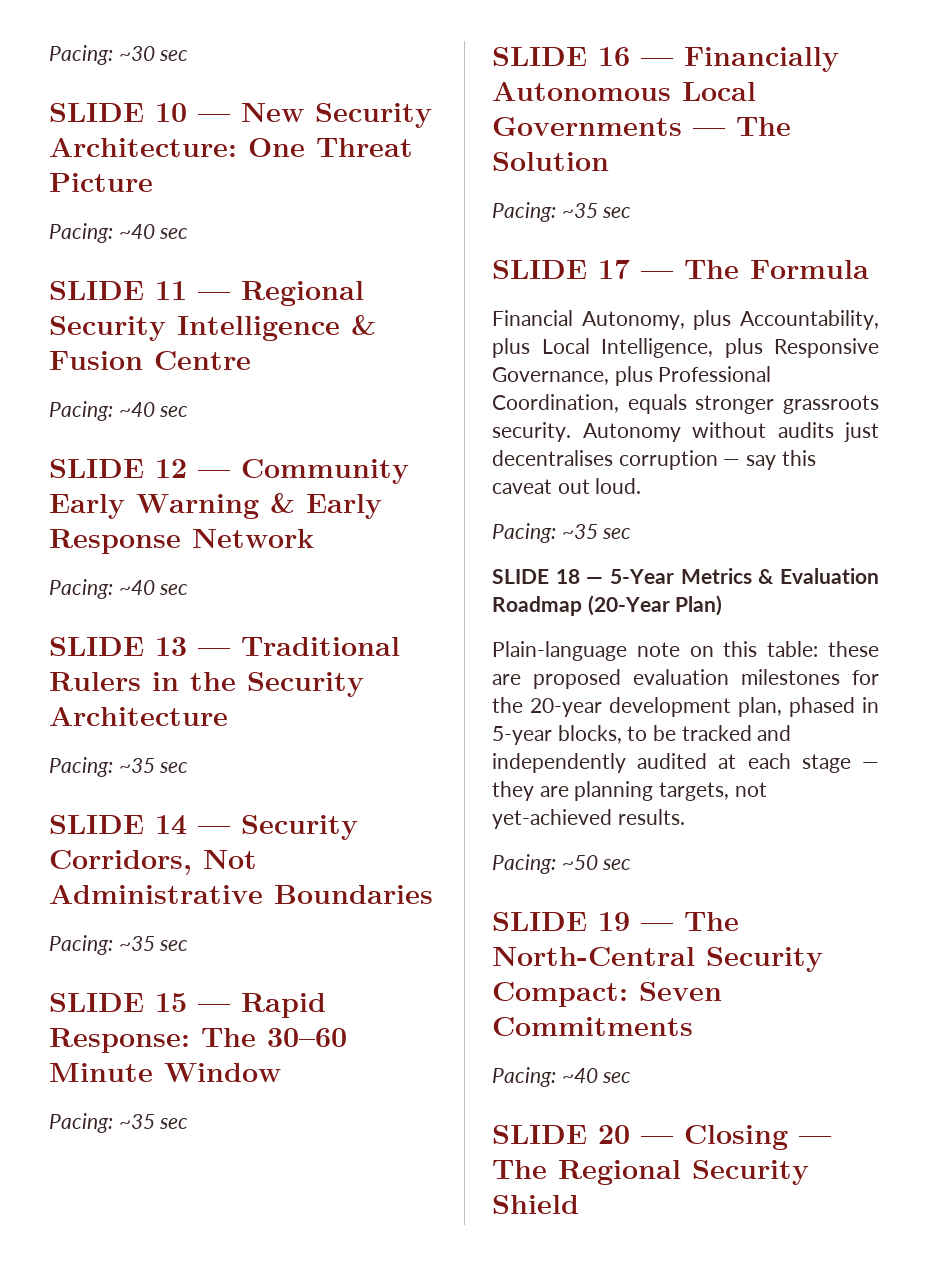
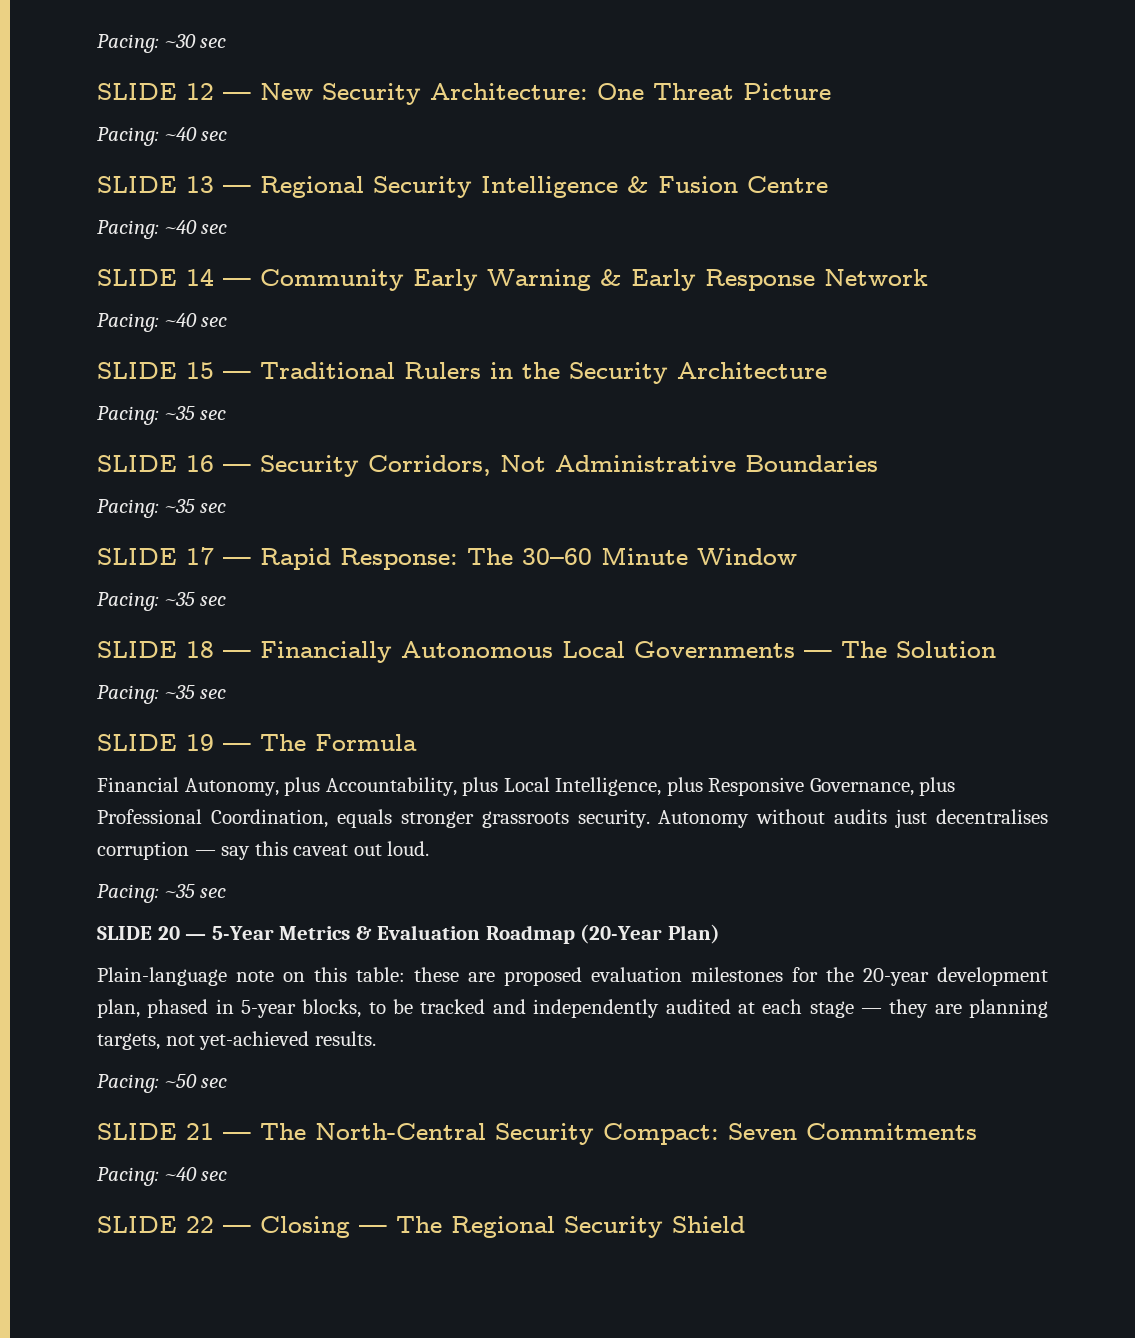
- SLIDE 10 — New Security Architecture: One Threat Picture
+ SLIDE 12 — New Security Architecture: One Threat Picture
- SLIDE 11 — Regional Security Intelligence & Fusion Centre
+ SLIDE 13 — Regional Security Intelligence & Fusion Centre
- SLIDE 12 — Community Early Warning & Early Response Network
+ SLIDE 14 — Community Early Warning & Early Response Network
- SLIDE 13 — Traditional Rulers in the Security Architecture
+ SLIDE 15 — Traditional Rulers in the Security Architecture
- SLIDE 14 — Security Corridors, Not Administrative Boundaries
+ SLIDE 16 — Security Corridors, Not Administrative Boundaries
- SLIDE 15 — Rapid Response: The 30–60 Minute Window
+ SLIDE 17 — Rapid Response: The 30–60 Minute Window
- SLIDE 16 — Financially Autonomous Local Governments — The Solution
+ SLIDE 18 — Financially Autonomous Local Governments — The Solution
- SLIDE 17 — The Formula
+ SLIDE 19 — The Formula
- SLIDE 18 — 5-Year Metrics & Evaluation Roadmap (20-Year Plan)
+ SLIDE 20 — 5-Year Metrics & Evaluation Roadmap (20-Year Plan)
- SLIDE 19 — The North-Central Security Compact: Seven Commitments
+ SLIDE 21 — The North-Central Security Compact: Seven Commitments
- SLIDE 20 — Closing — The Regional Security Shield
+ SLIDE 22 — Closing — The Regional Security Shield

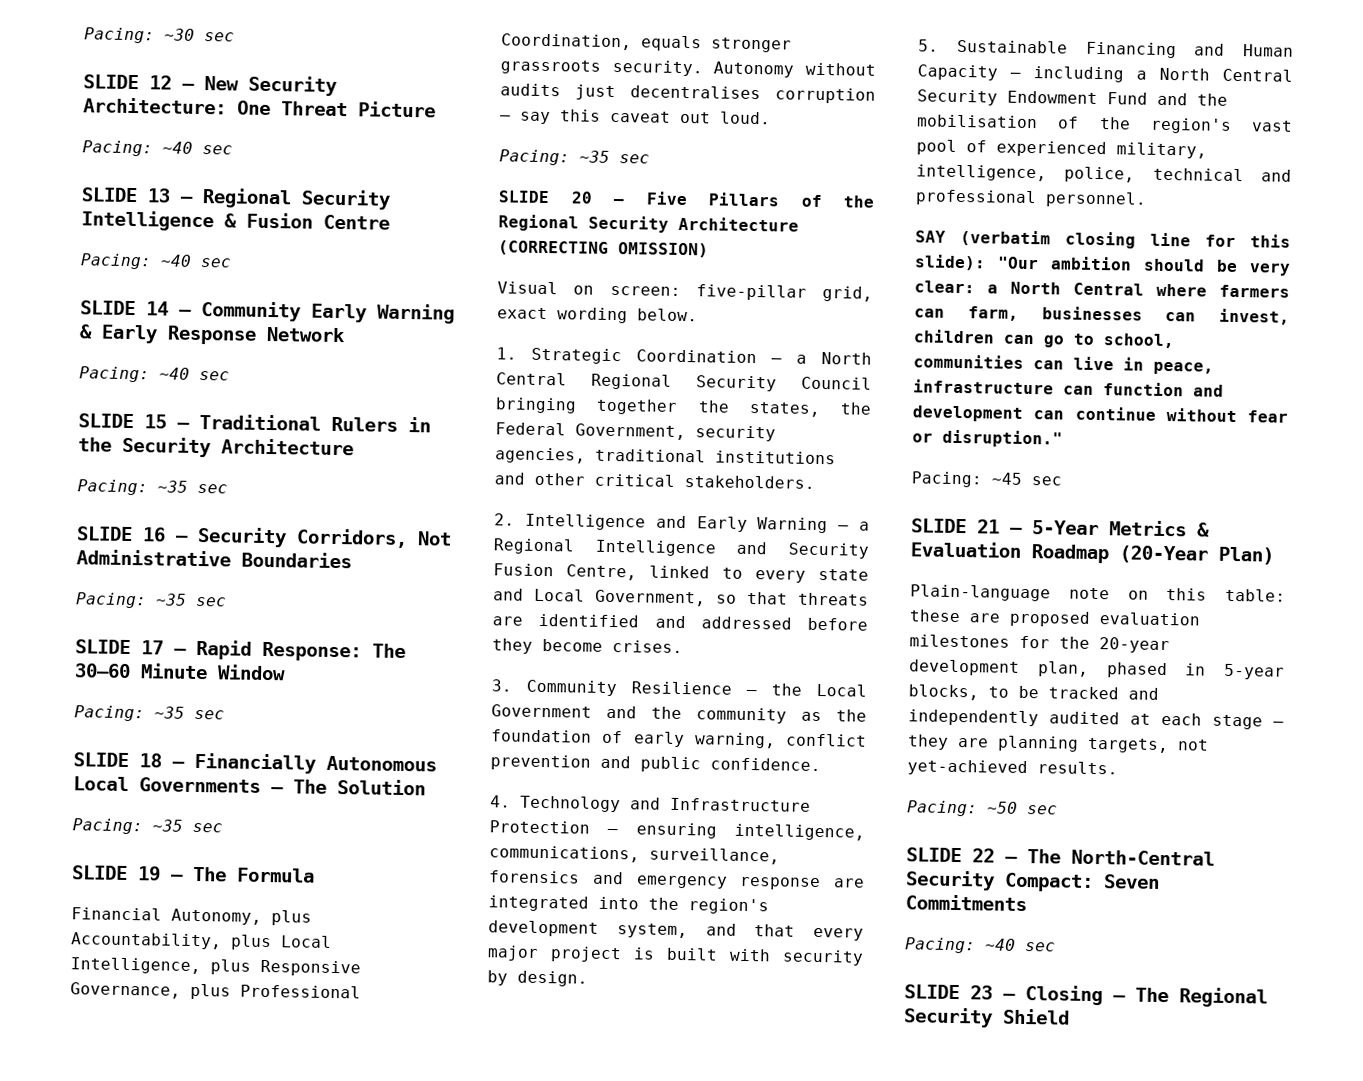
- SLIDE 20 — 5-Year Metrics & Evaluation Roadmap (20-Year Plan)
+ SLIDE 20 — Five Pillars of the Regional Security Architecture (CORRECTING OMISSION)
+ Visual on screen: five-pillar grid, exact wording below.
+ 1. Strategic Coordination — a North Central Regional Security Council bringing together the states, the Federal Government, security agencies, traditional institutions and other critical stakeholders.
+ 2. Intelligence and Early Warning — a Regional Intelligence and Security Fusion Centre, linked to every state and Local Government, so that threats are identified and addressed before they become crises.
+ 3. Community Resilience — the Local Government and the community as the foundation of early warning, conflict prevention and public confidence.
+ 4. Technology and Infrastructure Protection — ensuring intelligence, communications, surveillance, forensics and emergency response are integrated into the region's development system, and that every major project is built with security by design.
+ 5. Sustainable Financing and Human Capacity — including a North Central Security Endowment Fund and the mobilisation of the region's vast pool of experienced military, intelligence, police, technical and professional personnel.
+ SAY (verbatim closing line for this slide): "Our ambition should be very clear: a North Central where farmers can farm, businesses can invest, children can go to school, communities can live in peace, infrastructure can function and development can continue without fear or disruption."
+ Pacing: ~45 sec
+ SLIDE 21 — 5-Year Metrics & Evaluation Roadmap (20-Year Plan)
- SLIDE 21 — The North-Central Security Compact: Seven Commitments
+ SLIDE 22 — The North-Central Security Compact: Seven Commitments
- SLIDE 22 — Closing — The Regional Security Shield
+ SLIDE 23 — Closing — The Regional Security Shield

